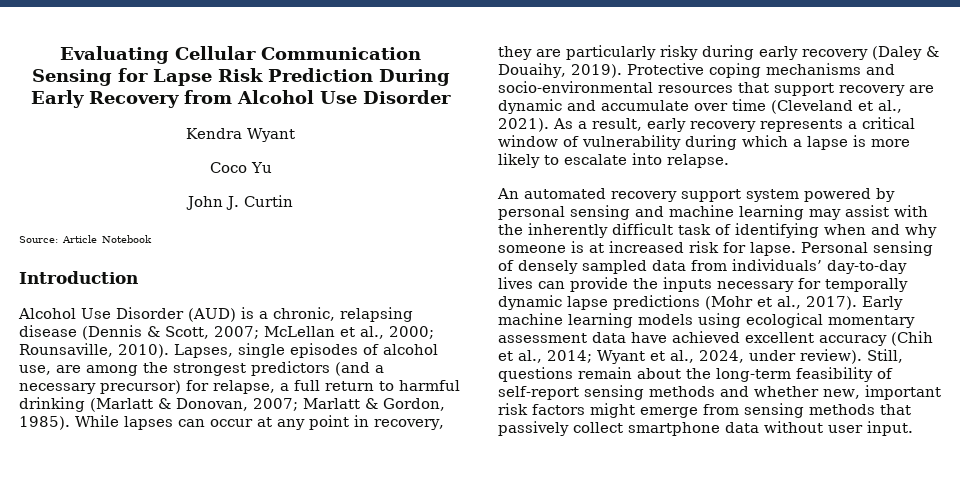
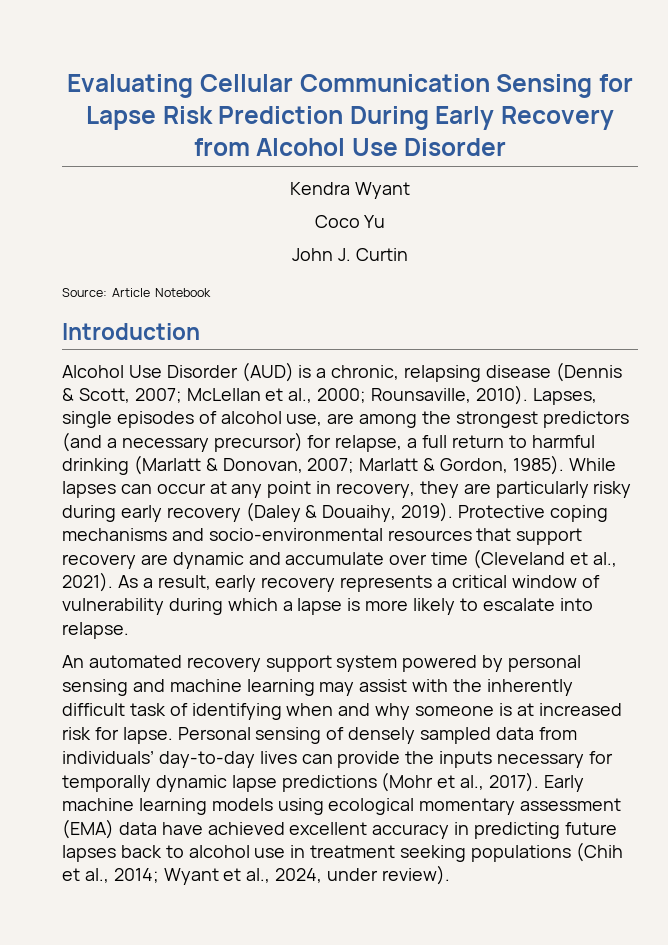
- Early machine learning models using ecological momentary assessment data have achieved excellent accuracy (Chih et al., 2014; Wyant et al., 2024, under review). Still, questions remain about the long-term feasibility of self-report sensing methods and whether new, important risk factors might emerge from sensing methods that passively collect smartphone data without user input.
+ Early machine learning models using ecological momentary assessment (EMA) data have achieved excellent accuracy in predicting future lapses back to alcohol use in treatment seeking populations (Chih et al., 2014; Wyant et al., 2024, under review).

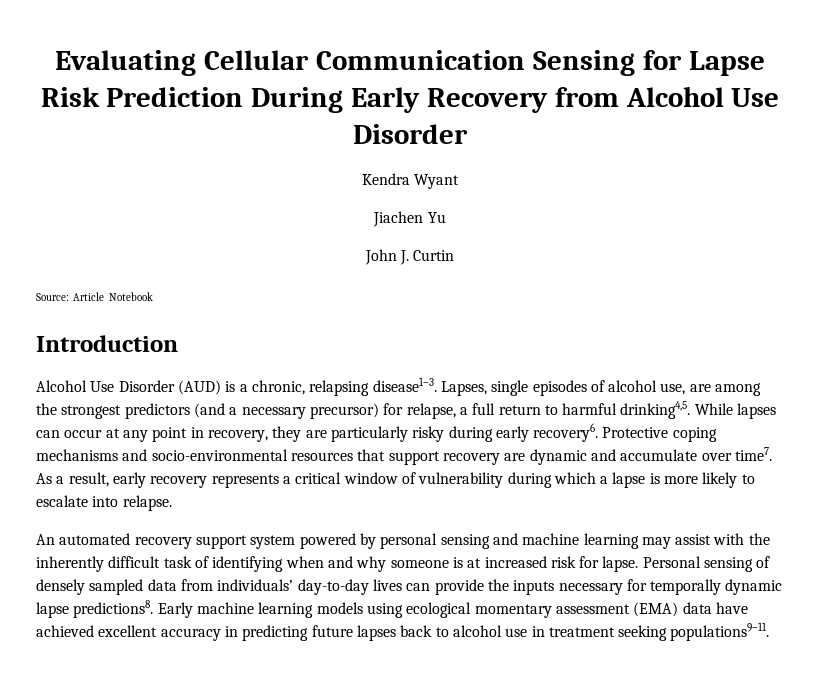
- Coco Yu
+ Jiachen Yu
- Alcohol Use Disorder (AUD) is a chronic, relapsing disease (Dennis & Scott, 2007; McLellan et al., 2000; Rounsaville, 2010).
+ Alcohol Use Disorder (AUD) is a chronic, relapsing disease1–3.
- Lapses, single episodes of alcohol use, are among the strongest predictors (and a necessary precursor) for relapse, a full return to harmful drinking (Marlatt & Donovan, 2007; Marlatt & Gordon, 1985).
+ Lapses, single episodes of alcohol use, are among the strongest predictors (and a necessary precursor) for relapse, a full return to harmful drinking4,5.
- While lapses can occur at any point in recovery, they are particularly risky during early recovery (Daley & Douaihy, 2019).
+ While lapses can occur at any point in recovery, they are particularly risky during early recovery6.
- Protective coping mechanisms and socio-environmental resources that support recovery are dynamic and accumulate over time (Cleveland et al., 2021).
+ Protective coping mechanisms and socio-environmental resources that support recovery are dynamic and accumulate over time7.
- Personal sensing of densely sampled data from individuals’ day-to-day lives can provide the inputs necessary for temporally dynamic lapse predictions (Mohr et al., 2017).
+ Personal sensing of densely sampled data from individuals’ day-to-day lives can provide the inputs necessary for temporally dynamic lapse predictions8.
- Early machine learning models using ecological momentary assessment (EMA) data have achieved excellent accuracy in predicting future lapses back to alcohol use in treatment seeking populations (Chih et al., 2014; Wyant et al., 2024, under review).
+ Early machine learning models using ecological momentary assessment (EMA) data have achieved excellent accuracy in predicting future lapses back to alcohol use in treatment seeking populations9–11.

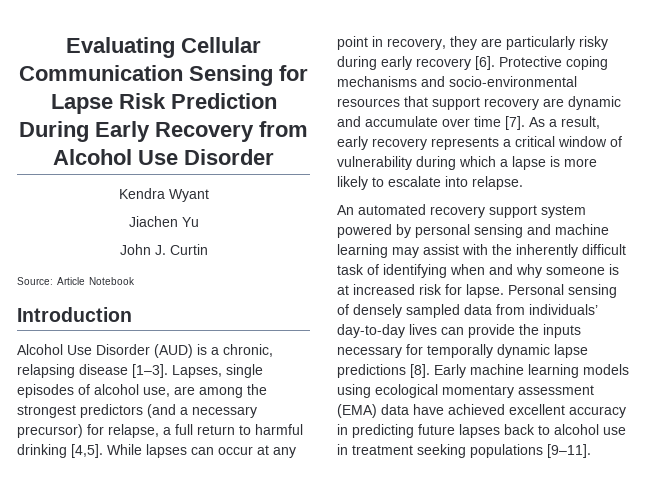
- Alcohol Use Disorder (AUD) is a chronic, relapsing disease1–3.
+ Alcohol Use Disorder (AUD) is a chronic, relapsing disease [1–3].
- Lapses, single episodes of alcohol use, are among the strongest predictors (and a necessary precursor) for relapse, a full return to harmful drinking4,5.
+ Lapses, single episodes of alcohol use, are among the strongest predictors (and a necessary precursor) for relapse, a full return to harmful drinking [4,5].
- While lapses can occur at any point in recovery, they are particularly risky during early recovery6.
+ While lapses can occur at any point in recovery, they are particularly risky during early recovery [6].
- Protective coping mechanisms and socio-environmental resources that support recovery are dynamic and accumulate over time7.
+ Protective coping mechanisms and socio-environmental resources that support recovery are dynamic and accumulate over time [7].
- Personal sensing of densely sampled data from individuals’ day-to-day lives can provide the inputs necessary for temporally dynamic lapse predictions8.
+ Personal sensing of densely sampled data from individuals’ day-to-day lives can provide the inputs necessary for temporally dynamic lapse predictions [8].
- Early machine learning models using ecological momentary assessment (EMA) data have achieved excellent accuracy in predicting future lapses back to alcohol use in treatment seeking populations9–11.
+ Early machine learning models using ecological momentary assessment (EMA) data have achieved excellent accuracy in predicting future lapses back to alcohol use in treatment seeking populations [9–11].

